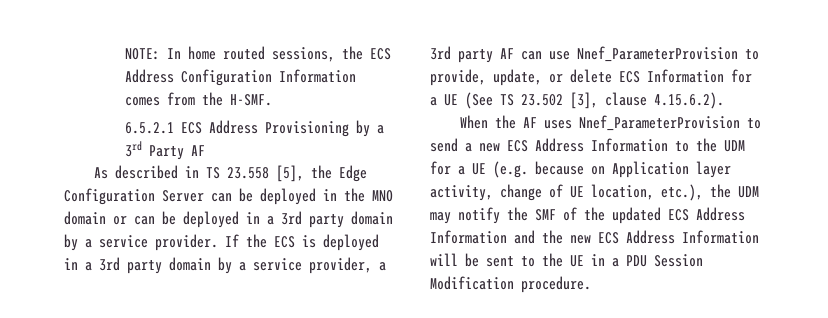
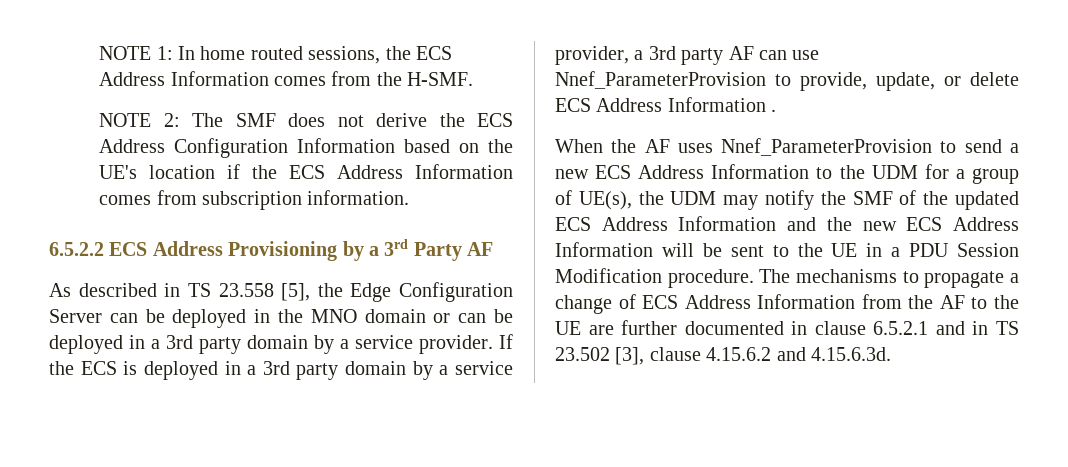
- NOTE: In home routed sessions, the ECS Address Configuration Information comes from the H-SMF.
+ NOTE 1: In home routed sessions, the ECS Address Information comes from the H-SMF.
- 6.5.2.1 ECS Address Provisioning by a 3rd Party AF
+ NOTE 2: The SMF does not derive the ECS Address Configuration Information based on the UE's location if the ECS Address Information comes from subscription information.
+ 6.5.2.2 ECS Address Provisioning by a 3rd Party AF
- If the ECS is deployed in a 3rd party domain by a service provider, a 3rd party AF can use Nnef_ParameterProvision to provide, update, or delete ECS Information for a UE (See TS 23.502 [3], clause 4.15.6.2).
+ If the ECS is deployed in a 3rd party domain by a service provider, a 3rd party AF can use Nnef_ParameterProvision to provide, update, or delete ECS Address Information .
- When the AF uses Nnef_ParameterProvision to send a new ECS Address Information to the UDM for a UE (e.g. because on Application layer activity, change of UE location, etc.), the UDM may notify the SMF of the updated ECS Address Information and the new ECS Address Information will be sent to the UE in a PDU Session Modification procedure.
+ When the AF uses Nnef_ParameterProvision to send a new ECS Address Information to the UDM for a group of UE(s), the UDM may notify the SMF of the updated ECS Address Information and the new ECS Address Information will be sent to the UE in a PDU Session Modification procedure.
+ The mechanisms to propagate a change of ECS Address Information from the AF to the UE are further documented in clause 6.5.2.1 and in TS 23.502 [3], clause 4.15.6.2 and 4.15.6.3d.

